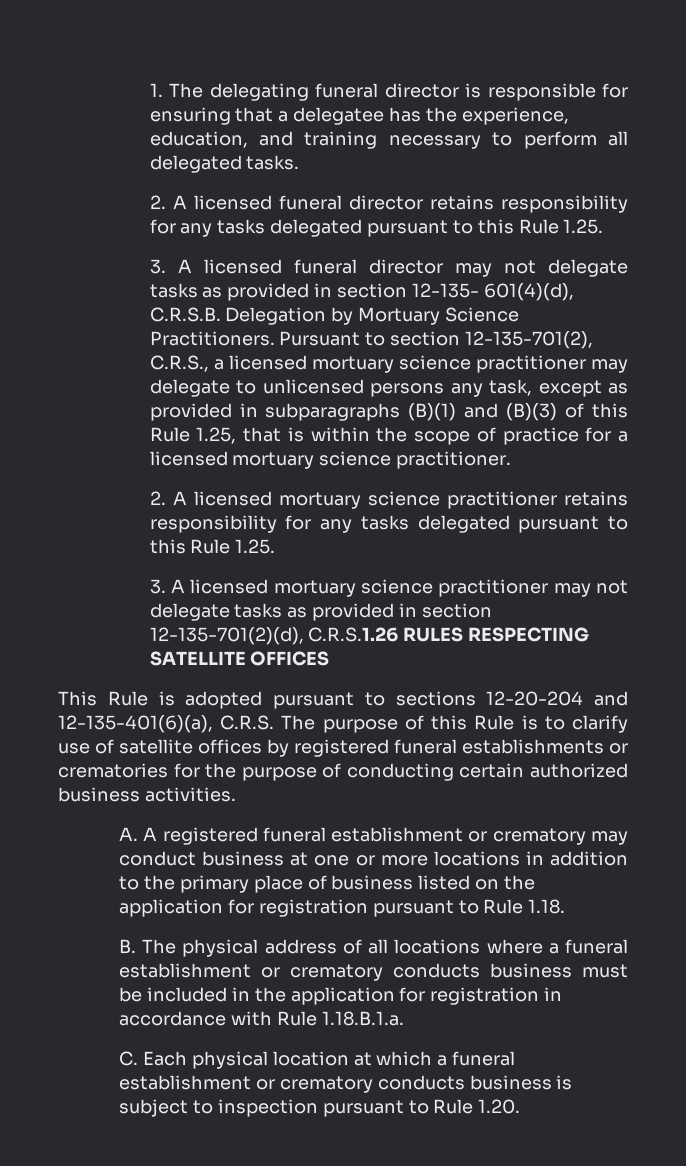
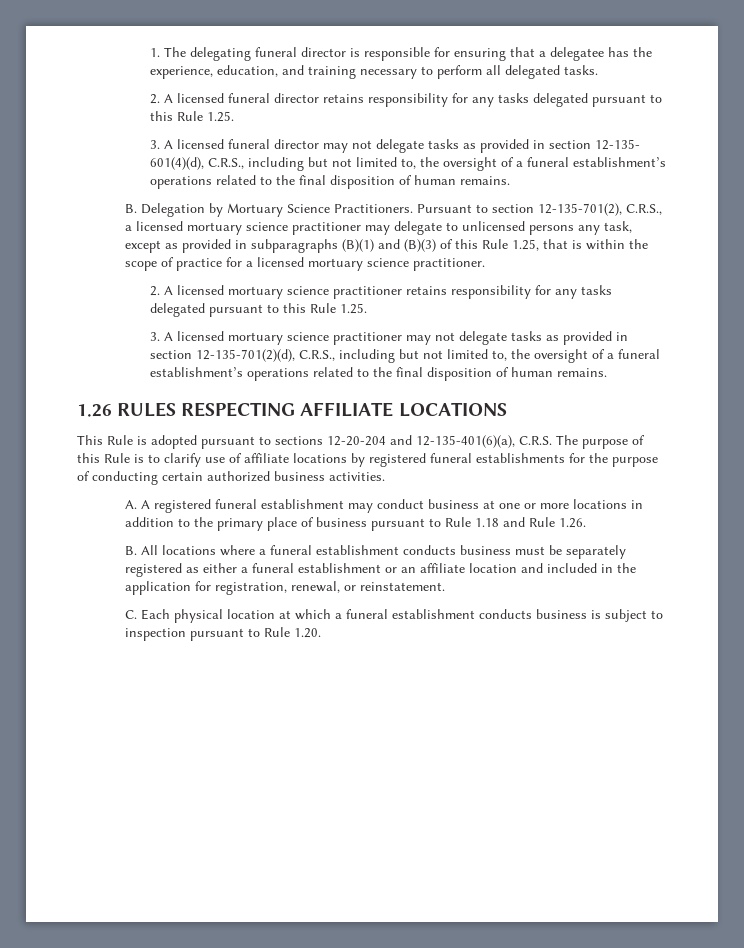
- 3. A licensed funeral director may not delegate tasks as provided in section 12-135- 601(4)(d), C.R.S.B. Delegation by Mortuary Science Practitioners.
+ 3. A licensed funeral director may not delegate tasks as provided in section 12-135- 601(4)(d), C.R.S., including but not limited to, the oversight of a funeral establishment’s operations related to the final disposition of human remains.
+ B. Delegation by Mortuary Science Practitioners.
- 3. A licensed mortuary science practitioner may not delegate tasks as provided in section 12-135-701(2)(d), C.R.S.1.26 RULES RESPECTING SATELLITE OFFICES
+ 3. A licensed mortuary science practitioner may not delegate tasks as provided in section 12-135-701(2)(d), C.R.S., including but not limited to, the oversight of a funeral establishment’s operations related to the final disposition of human remains.
+ 1.26 RULES RESPECTING AFFILIATE LOCATIONS
- This Rule is adopted pursuant to sections 12-20-204 and 12-135-401(6)(a), C.R.S. The purpose of this Rule is to clarify use of satellite offices by registered funeral establishments or crematories for the purpose of conducting certain authorized business activities.
+ This Rule is adopted pursuant to sections 12-20-204 and 12-135-401(6)(a), C.R.S. The purpose of this Rule is to clarify use of affiliate locations by registered funeral establishments for the purpose of conducting certain authorized business activities.
- A. A registered funeral establishment or crematory may conduct business at one or more locations in addition to the primary place of business listed on the application for registration pursuant to Rule 1.18.
- B. The physical address of all locations where a funeral establishment or crematory conducts business must be included in the application for registration in accordance with Rule 1.18.B.1.a.
+ A. A registered funeral establishment may conduct business at one or more locations in addition to the primary place of business pursuant to Rule 1.18 and Rule 1.26.
+ B. All locations where a funeral establishment conducts business must be separately registered as either a funeral establishment or an affiliate location and included in the application for registration, renewal, or reinstatement.
- C. Each physical location at which a funeral establishment or crematory conducts business is subject to inspection pursuant to Rule 1.20.
+ C. Each physical location at which a funeral establishment conducts business is subject to inspection pursuant to Rule 1.20.

